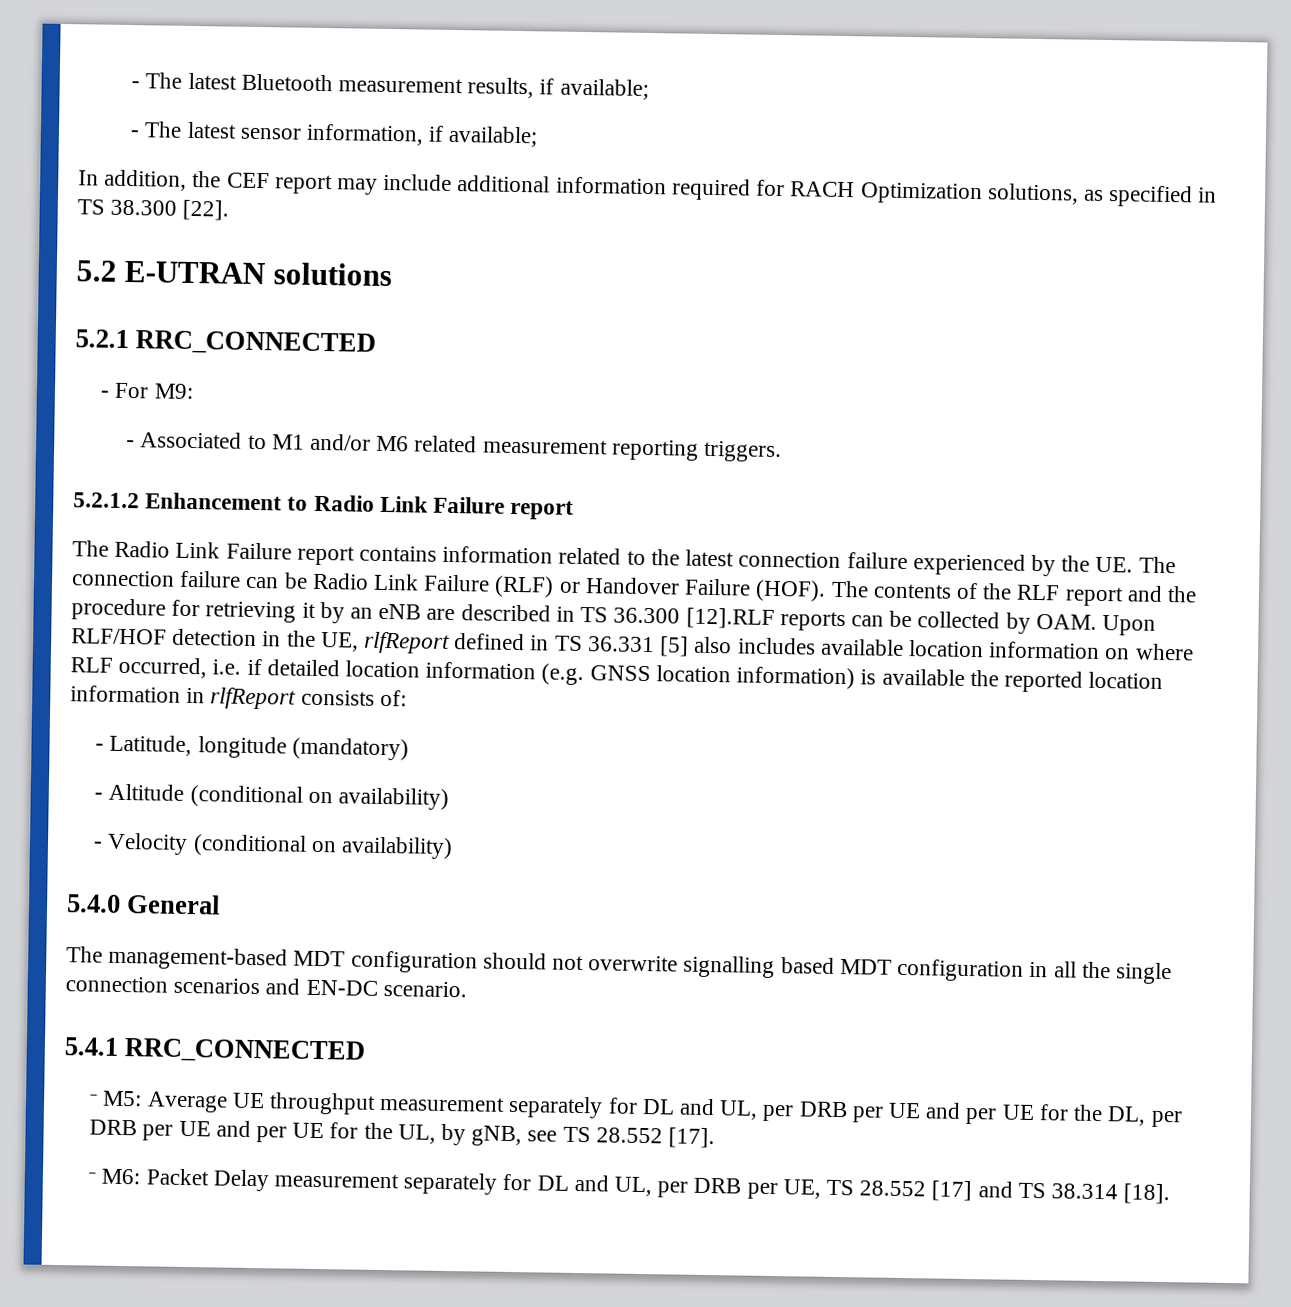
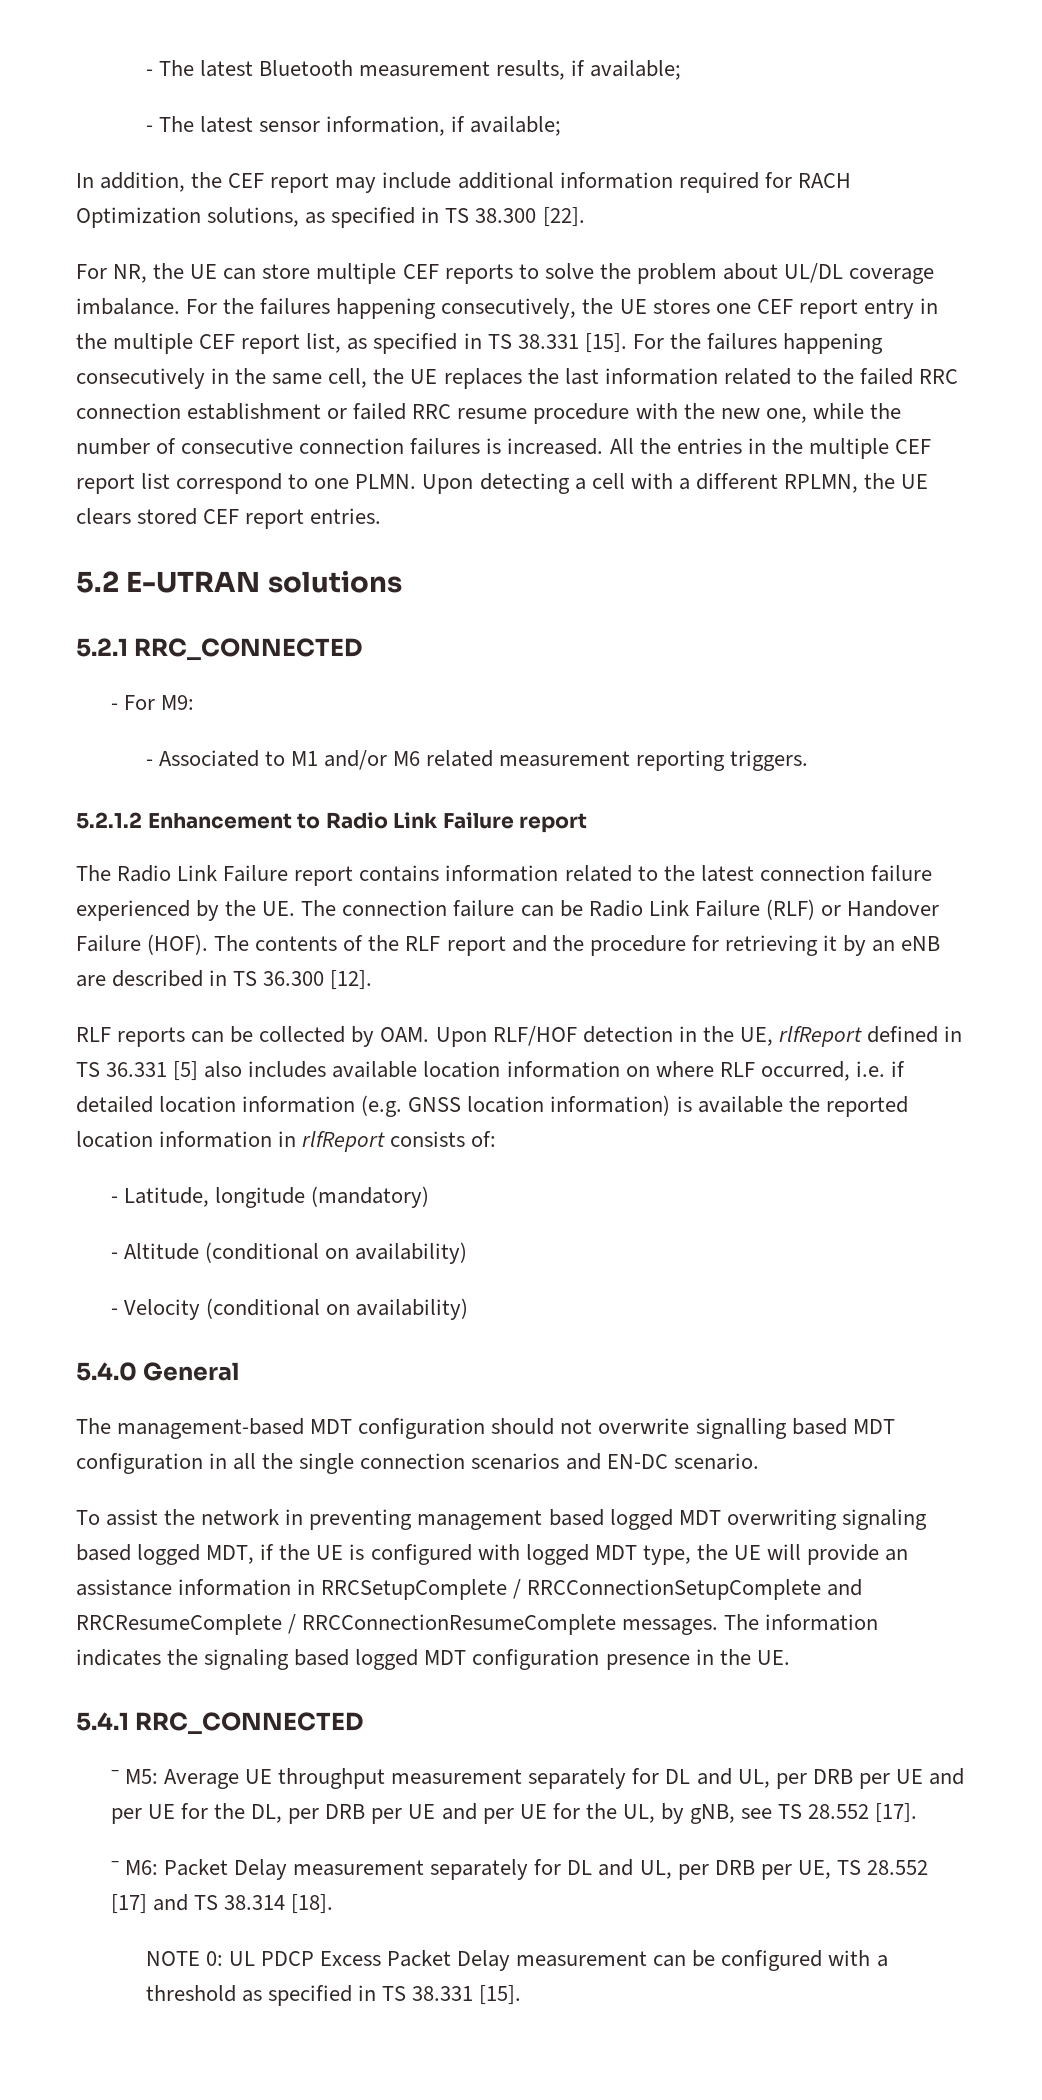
+ For NR, the UE can store multiple CEF reports to solve the problem about UL/DL coverage imbalance. For the failures happening consecutively, the UE stores one CEF report entry in the multiple CEF report list, as specified in TS 38.331 [15]. For the failures happening consecutively in the same cell, the UE replaces the last information related to the failed RRC connection establishment or failed RRC resume procedure with the new one, while the number of consecutive connection failures is increased. All the entries in the multiple CEF report list correspond to one PLMN. Upon detecting a cell with a different RPLMN, the UE clears stored CEF report entries.
- The contents of the RLF report and the procedure for retrieving it by an eNB are described in TS 36.300 [12].RLF reports can be collected by OAM. Upon RLF/HOF detection in the UE, rlfReport defined in TS 36.331 [5] also includes available location information on where RLF occurred, i.e. if detailed location information (e.g. GNSS location information) is available the reported location information in rlfReport consists of:
+ The contents of the RLF report and the procedure for retrieving it by an eNB are described in TS 36.300 [12].
+ RLF reports can be collected by OAM. Upon RLF/HOF detection in the UE, rlfReport defined in TS 36.331 [5] also includes available location information on where RLF occurred, i.e. if detailed location information (e.g. GNSS location information) is available the reported location information in rlfReport consists of:
+ To assist the network in preventing management based logged MDT overwriting signaling based logged MDT, if the UE is configured with logged MDT type, the UE will provide an assistance information in RRCSetupComplete / RRCConnectionSetupComplete and RRCResumeComplete / RRCConnectionResumeComplete messages. The information indicates the signaling based logged MDT configuration presence in the UE.
+ NOTE 0: UL PDCP Excess Packet Delay measurement can be configured with a threshold as specified in TS 38.331 [15].

